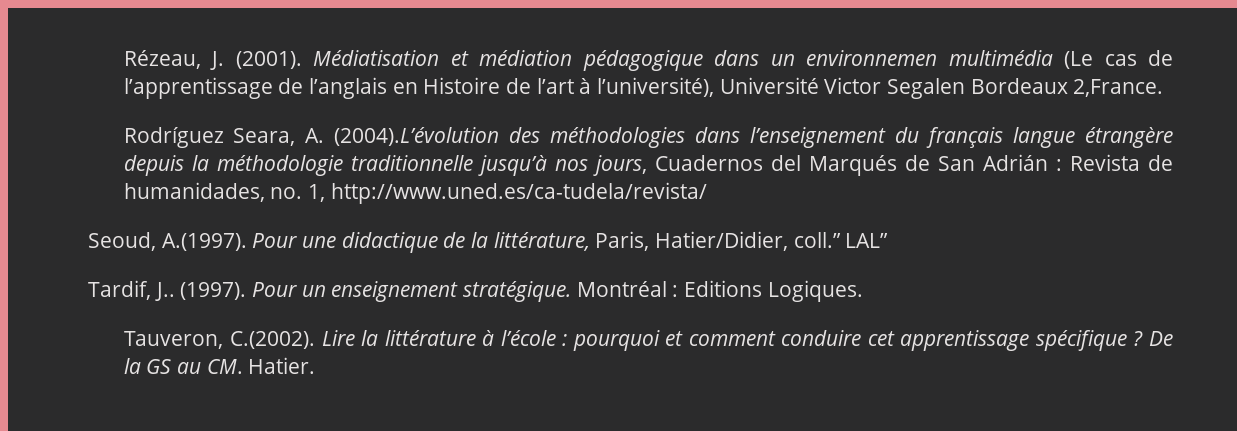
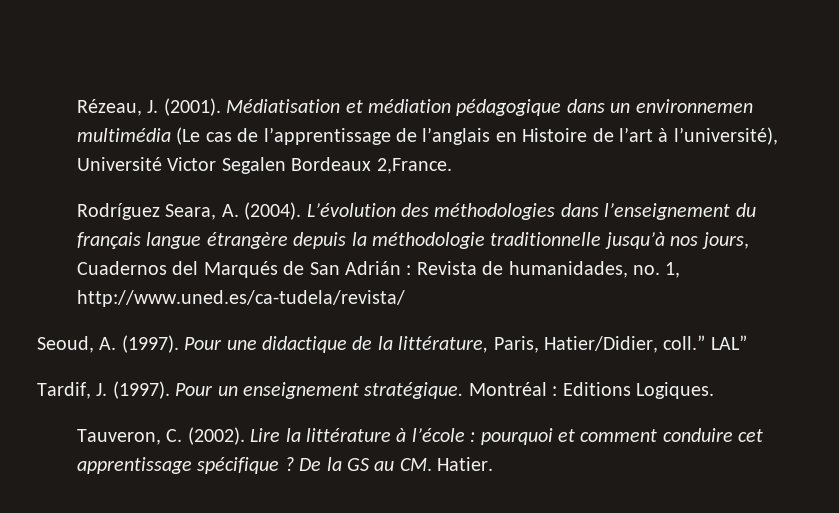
- Rodríguez Seara, A. (2004).L’évolution des méthodologies dans l’enseignement du français langue étrangère depuis la méthodologie traditionnelle jusqu’à nos jours, Cuadernos del Marqués de San Adrián : Revista de humanidades, no. 1, http://www.uned.es/ca-tudela/revista/
+ Rodríguez Seara, A. (2004). L’évolution des méthodologies dans l’enseignement du français langue étrangère depuis la méthodologie traditionnelle jusqu’à nos jours, Cuadernos del Marqués de San Adrián : Revista de humanidades, no. 1, http://www.uned.es/ca-tudela/revista/
- Seoud, A.(1997). Pour une didactique de la littérature, Paris, Hatier/Didier, coll.”
+ Seoud, A. (1997). Pour une didactique de la littérature, Paris, Hatier/Didier, coll.”
- Tardif, J.. (1997).
+ Tardif, J. (1997).
- Tauveron, C.(2002). Lire la littérature à l’école : pourquoi et comment conduire cet apprentissage spécifique ?
+ Tauveron, C. (2002). Lire la littérature à l’école : pourquoi et comment conduire cet apprentissage spécifique ?

